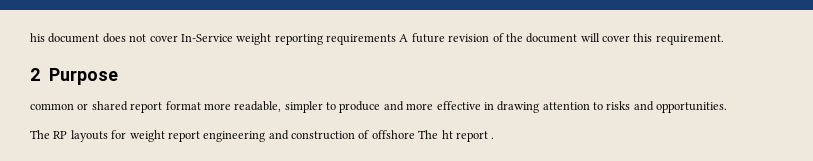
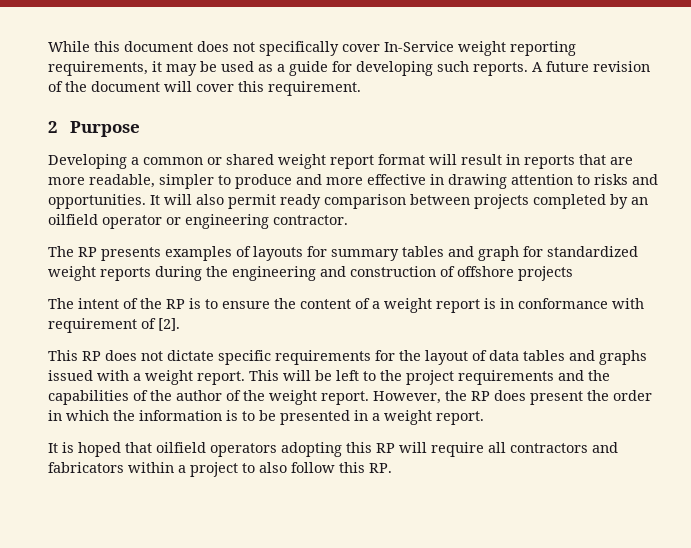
- his document does not cover In-Service weight reporting requirements A future revision of the document will cover this requirement.
+ While this document does not specifically cover In-Service weight reporting requirements, it may be used as a guide for developing such reports. A future revision of the document will cover this requirement.
- common or shared report format more readable, simpler to produce and more effective in drawing attention to risks and opportunities.
- The RP layouts for weight report engineering and construction of offshore The ht report .
+ Developing a common or shared weight report format will result in reports that are more readable, simpler to produce and more effective in drawing attention to risks and opportunities. It will also permit ready comparison between projects completed by an oilfield operator or engineering contractor.
+ The RP presents examples of layouts for summary tables and graph for standardized weight reports during the engineering and construction of offshore projects
+ The intent of the RP is to ensure the content of a weight report is in conformance with requirement of [2].
+ This RP does not dictate specific requirements for the layout of data tables and graphs issued with a weight report. This will be left to the project requirements and the capabilities of the author of the weight report. However, the RP does present the order in which the information is to be presented in a weight report.
+ It is hoped that oilfield operators adopting this RP will require all contractors and fabricators within a project to also follow this RP.

